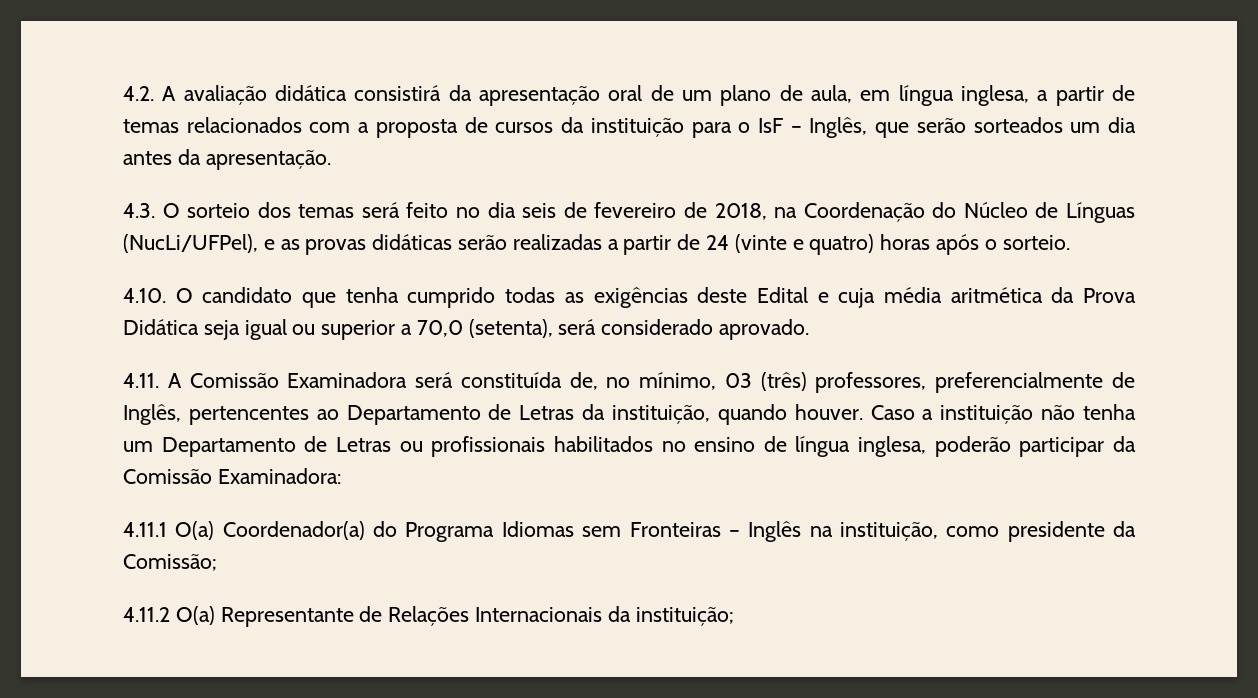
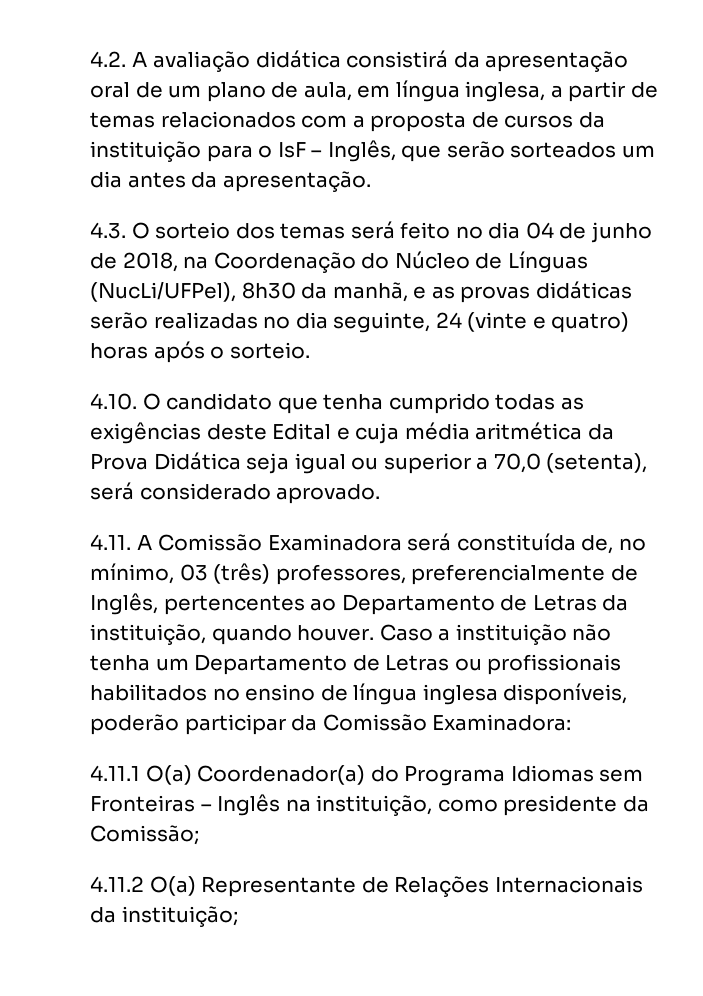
- 4.3. O sorteio dos temas será feito no dia seis de fevereiro de 2018, na Coordenação do Núcleo de Línguas (NucLi/UFPel), e as provas didáticas serão realizadas a partir de 24 (vinte e quatro) horas após o sorteio.
+ 4.3. O sorteio dos temas será feito no dia 04 de junho de 2018, na Coordenação do Núcleo de Línguas (NucLi/UFPel), 8h30 da manhã, e as provas didáticas serão realizadas no dia seguinte, 24 (vinte e quatro) horas após o sorteio.
- Caso a instituição não tenha um Departamento de Letras ou profissionais habilitados no ensino de língua inglesa, poderão participar da Comissão Examinadora:
+ Caso a instituição não tenha um Departamento de Letras ou profissionais habilitados no ensino de língua inglesa disponíveis, poderão participar da Comissão Examinadora:

